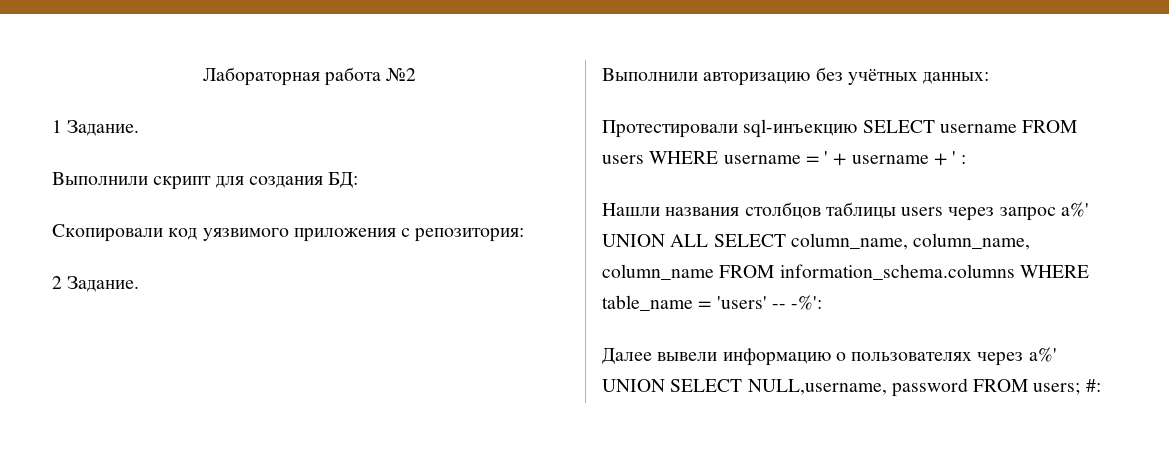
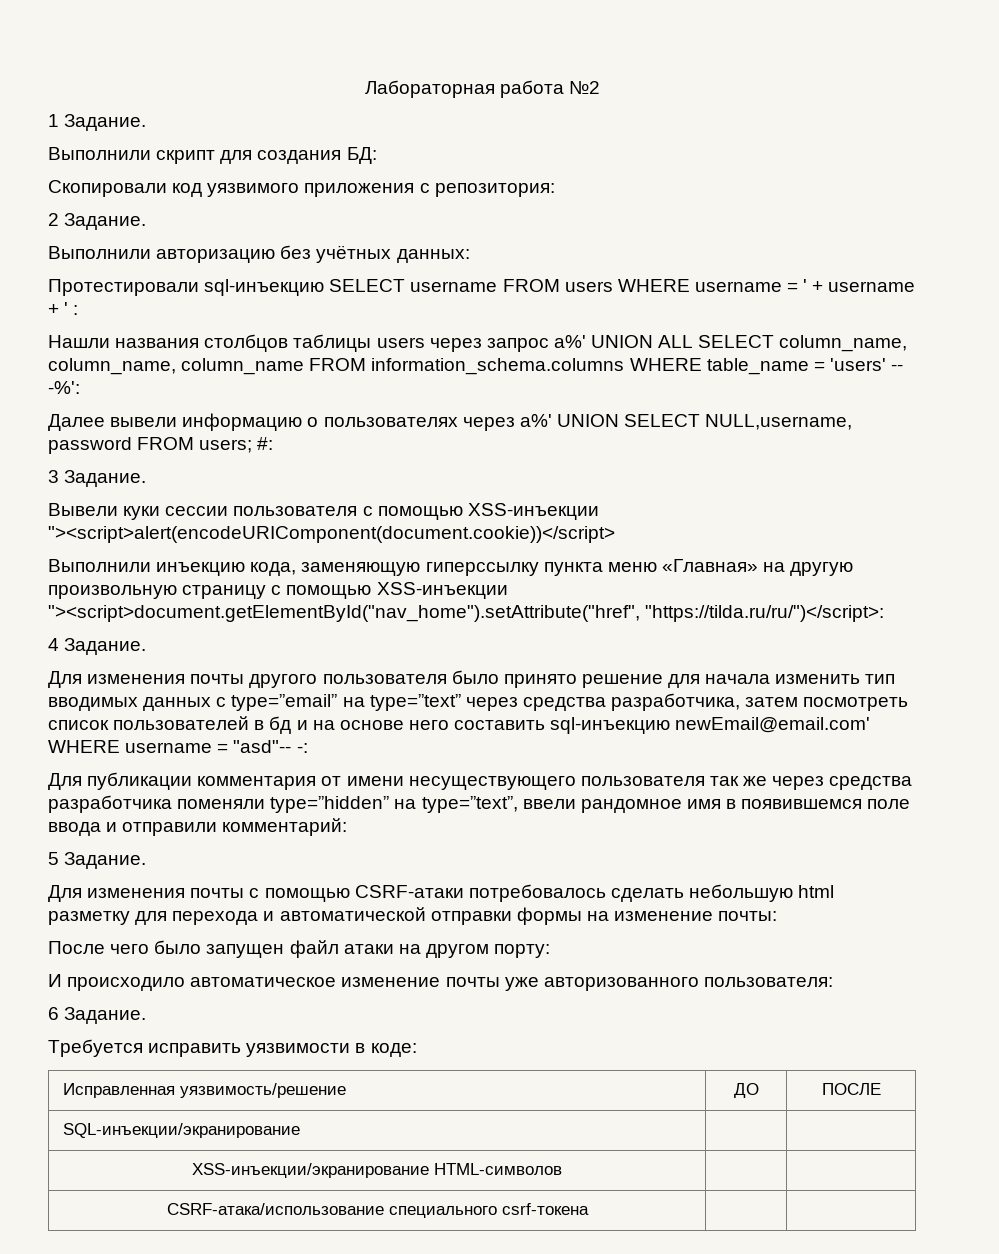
+ 3 Задание.
+ Вывели куки сессии пользователя с помощью XSS-инъекции "><script>alert(encodeURIComponent(document.cookie))</script>
+ Выполнили инъекцию кода, заменяющую гиперссылку пункта меню «Главная» на другую произвольную страницу с помощью XSS-инъекции "><script>document.getElementById("nav_home").setAttribute("href", "https://tilda.ru/ru/")</script>:
+ 4 Задание.
+ Для изменения почты другого пользователя было принято решение для начала изменить тип вводимых данных с type=”email” на type=”text” через средства разработчика, затем посмотреть список пользователей в бд и на основе него составить sql-инъекцию newEmail@email.com' WHERE username = "asd"-- -:
+ Для публикации комментария от имени несуществующего пользователя так же через средства разработчика поменяли type=”hidden” на type=”text”, ввели рандомное имя в появившемся поле ввода и отправили комментарий:
+ 5 Задание.
+ Для изменения почты с помощью CSRF-атаки потребовалось сделать небольшую html разметку для перехода и автоматической отправки формы на изменение почты:
+ После чего было запущен файл атаки на другом порту:
+ И происходило автоматическое изменение почты уже авторизованного пользователя:
+ 6 Задание.
+ Требуется исправить уязвимости в коде:
+ Исправленная уязвимость/решение | ДО | ПОСЛЕ
+ SQL-инъекции/экранирование | |
+ XSS-инъекции/экранирование HTML-символов | |
+ CSRF-атака/использование специального csrf-токена | |

